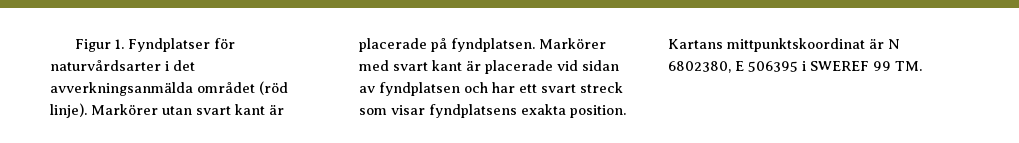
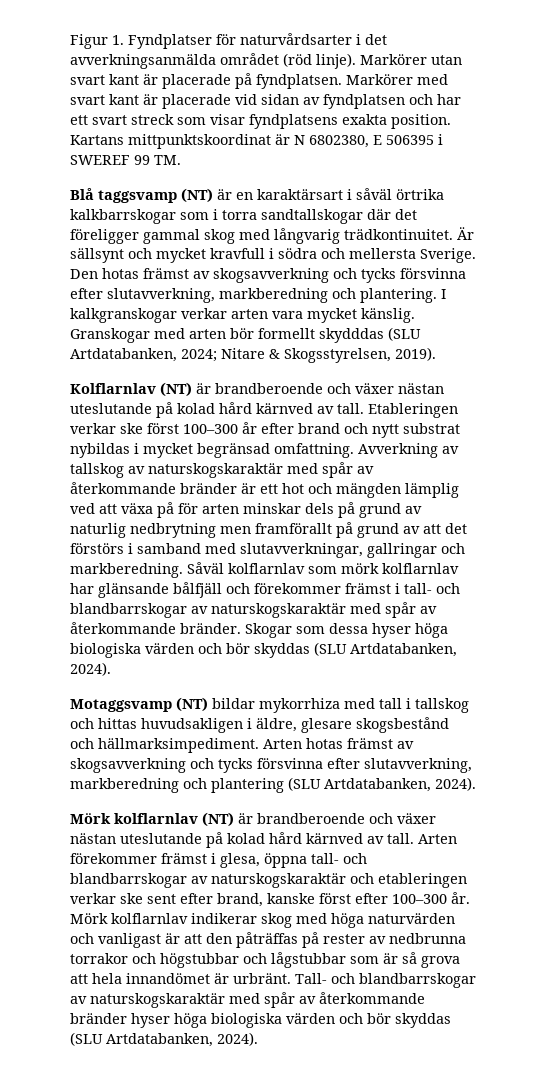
+ Blå taggsvamp (NT) är en karaktärsart i såväl örtrika kalkbarrskogar som i torra sandtallskogar där det föreligger gammal skog med långvarig trädkontinuitet. Är sällsynt och mycket kravfull i södra och mellersta Sverige. Den hotas främst av skogsavverkning och tycks försvinna efter slutavverkning, markberedning och plantering. I kalkgranskogar verkar arten vara mycket känslig. Granskogar med arten bör formellt skydddas (SLU Artdatabanken, 2024; Nitare & Skogsstyrelsen, 2019).
+ Kolflarnlav (NT) är brandberoende och växer nästan uteslutande på kolad hård kärnved av tall. Etableringen verkar ske först 100–300 år efter brand och nytt substrat nybildas i mycket begränsad omfattning. Avverkning av tallskog av naturskogskaraktär med spår av återkommande bränder är ett hot och mängden lämplig ved att växa på för arten minskar dels på grund av naturlig nedbrytning men framförallt på grund av att det förstörs i samband med slutavverkningar, gallringar och markberedning. Såväl kolflarnlav som mörk kolflarnlav har glänsande bålfjäll och förekommer främst i tall- och blandbarrskogar av naturskogskaraktär med spår av återkommande bränder. Skogar som dessa hyser höga biologiska värden och bör skyddas (SLU Artdatabanken, 2024).
+ Motaggsvamp (NT) bildar mykorrhiza med tall i tallskog och hittas huvudsakligen i äldre, glesare skogsbestånd och hällmarksimpediment. Arten hotas främst av skogsavverkning och tycks försvinna efter slutavverkning, markberedning och plantering (SLU Artdatabanken, 2024).
+ Mörk kolflarnlav (NT) är brandberoende och växer nästan uteslutande på kolad hård kärnved av tall. Arten förekommer främst i glesa, öppna tall- och blandbarrskogar av naturskogskaraktär och etableringen verkar ske sent efter brand, kanske först efter 100–300 år. Mörk kolflarnlav indikerar skog med höga naturvärden och vanligast är att den påträffas på rester av nedbrunna torrakor och högstubbar och lågstubbar som är så grova att hela innandömet är urbränt. Tall- och blandbarrskogar av naturskogskaraktär med spår av återkommande bränder hyser höga biologiska värden och bör skyddas (SLU Artdatabanken, 2024).

